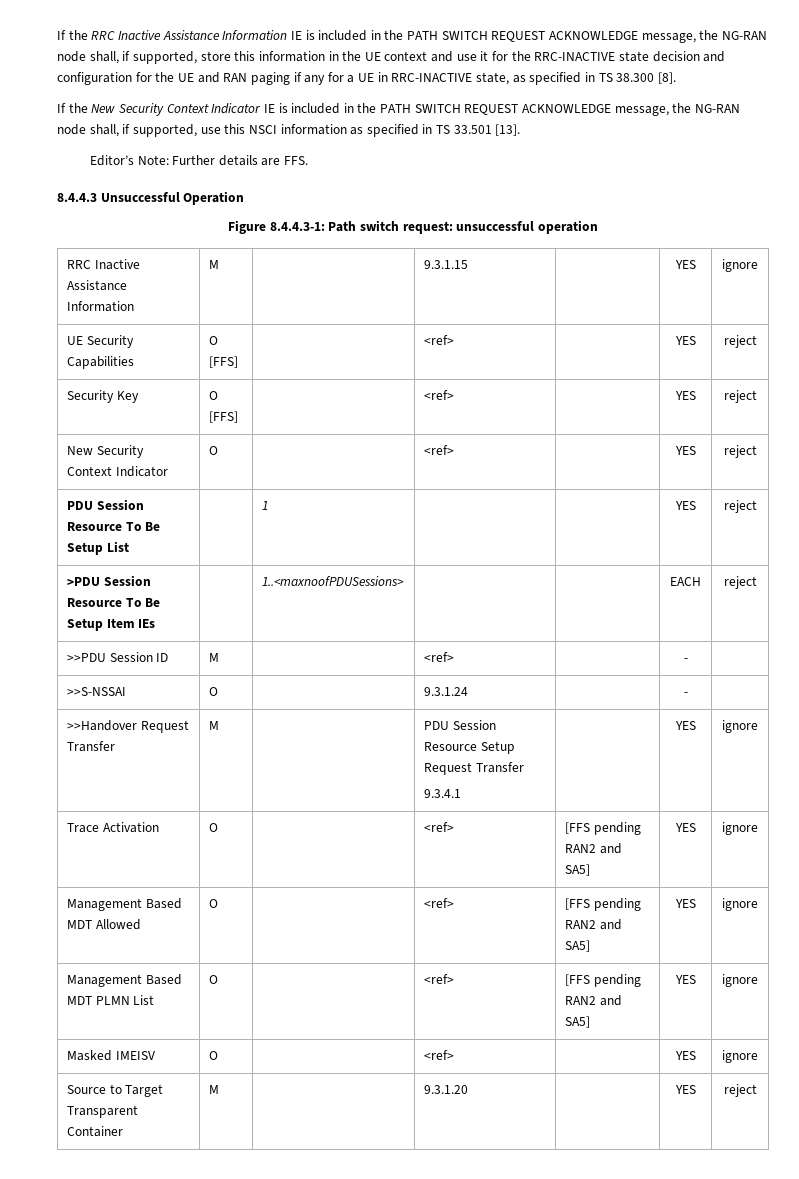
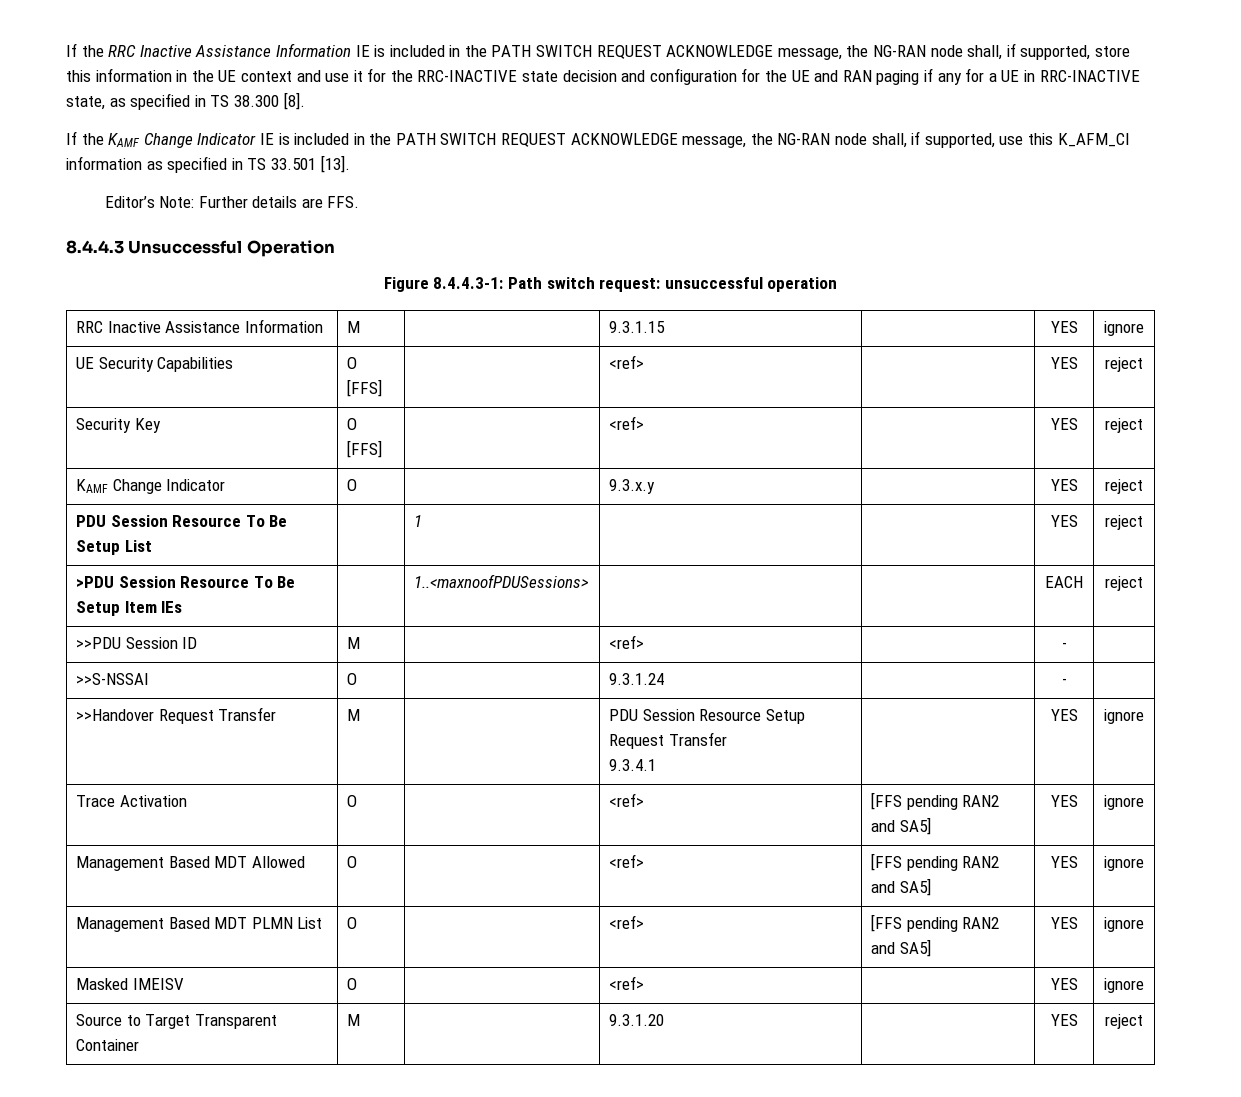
- If the New Security Context Indicator IE is included in the PATH SWITCH REQUEST ACKNOWLEDGE message, the NG-RAN node shall, if supported, use this NSCI information as specified in TS 33.501 [13].
+ If the KAMF Change Indicator IE is included in the PATH SWITCH REQUEST ACKNOWLEDGE message, the NG-RAN node shall, if supported, use this K_AFM_CI information as specified in TS 33.501 [13].
- New Security Context Indicator | O | | <ref> | | YES | reject
+ KAMF Change Indicator | O | | 9.3.x.y | | YES | reject

